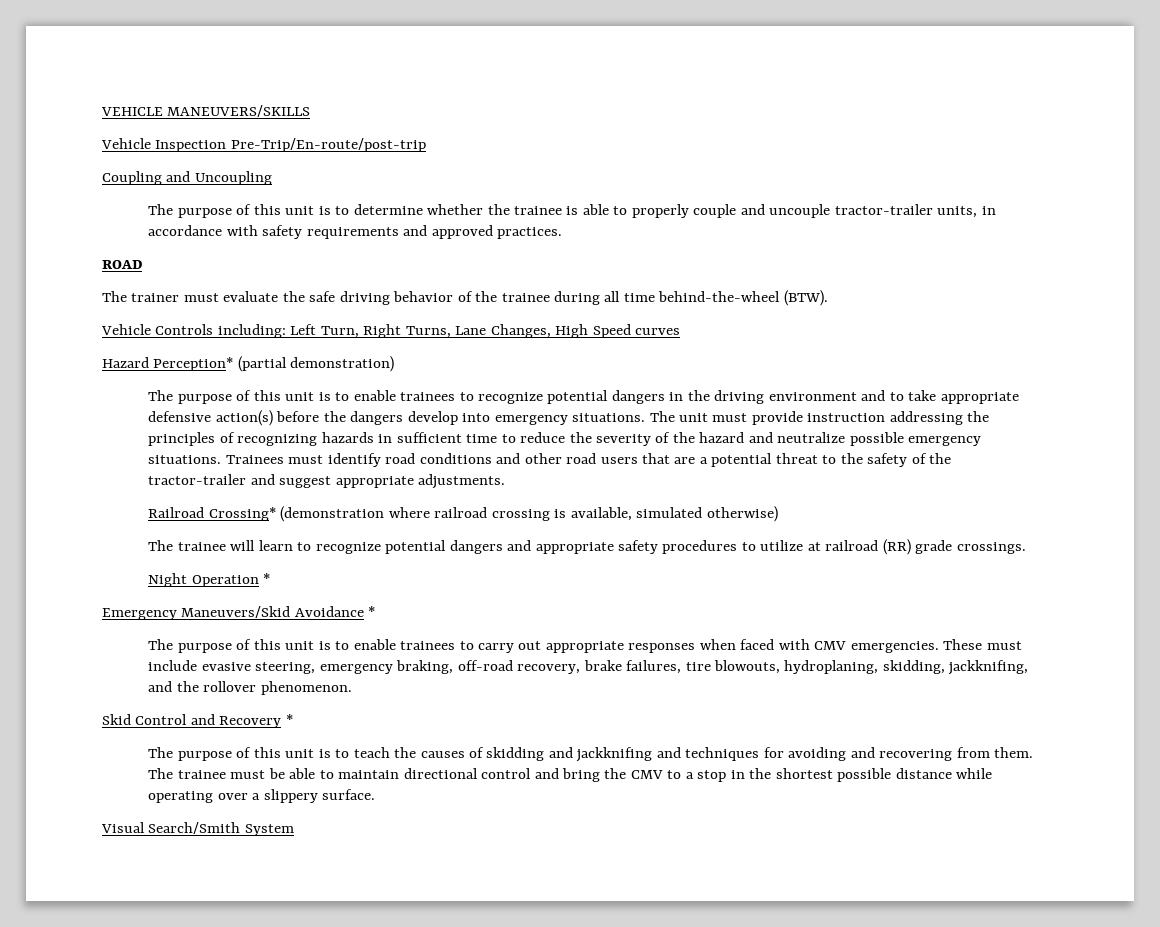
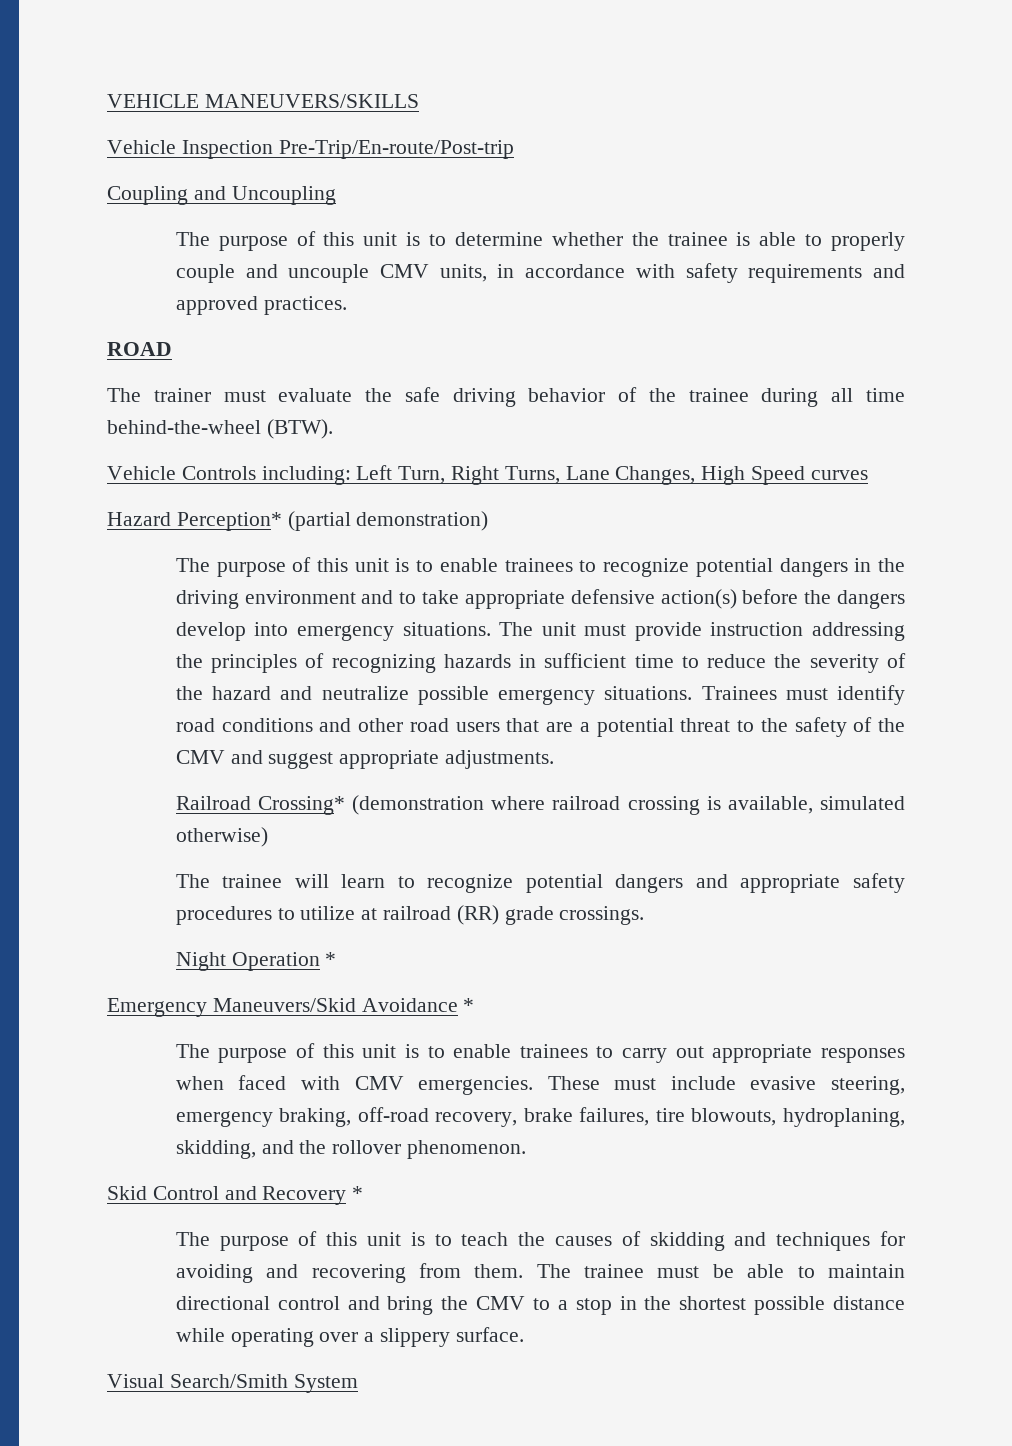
- Vehicle Inspection Pre-Trip/En-route/post-trip
+ Vehicle Inspection Pre-Trip/En-route/Post-trip
- The purpose of this unit is to determine whether the trainee is able to properly couple and uncouple tractor-trailer units, in accordance with safety requirements and approved practices.
+ The purpose of this unit is to determine whether the trainee is able to properly couple and uncouple CMV units, in accordance with safety requirements and approved practices.
- Trainees must identify road conditions and other road users that are a potential threat to the safety of the tractor-trailer and suggest appropriate adjustments.
+ Trainees must identify road conditions and other road users that are a potential threat to the safety of the CMV and suggest appropriate adjustments.
- These must include evasive steering, emergency braking, off-road recovery, brake failures, tire blowouts, hydroplaning, skidding, jackknifing, and the rollover phenomenon.
+ These must include evasive steering, emergency braking, off-road recovery, brake failures, tire blowouts, hydroplaning, skidding, and the rollover phenomenon.
- The purpose of this unit is to teach the causes of skidding and jackknifing and techniques for avoiding and recovering from them.
+ The purpose of this unit is to teach the causes of skidding and techniques for avoiding and recovering from them.

